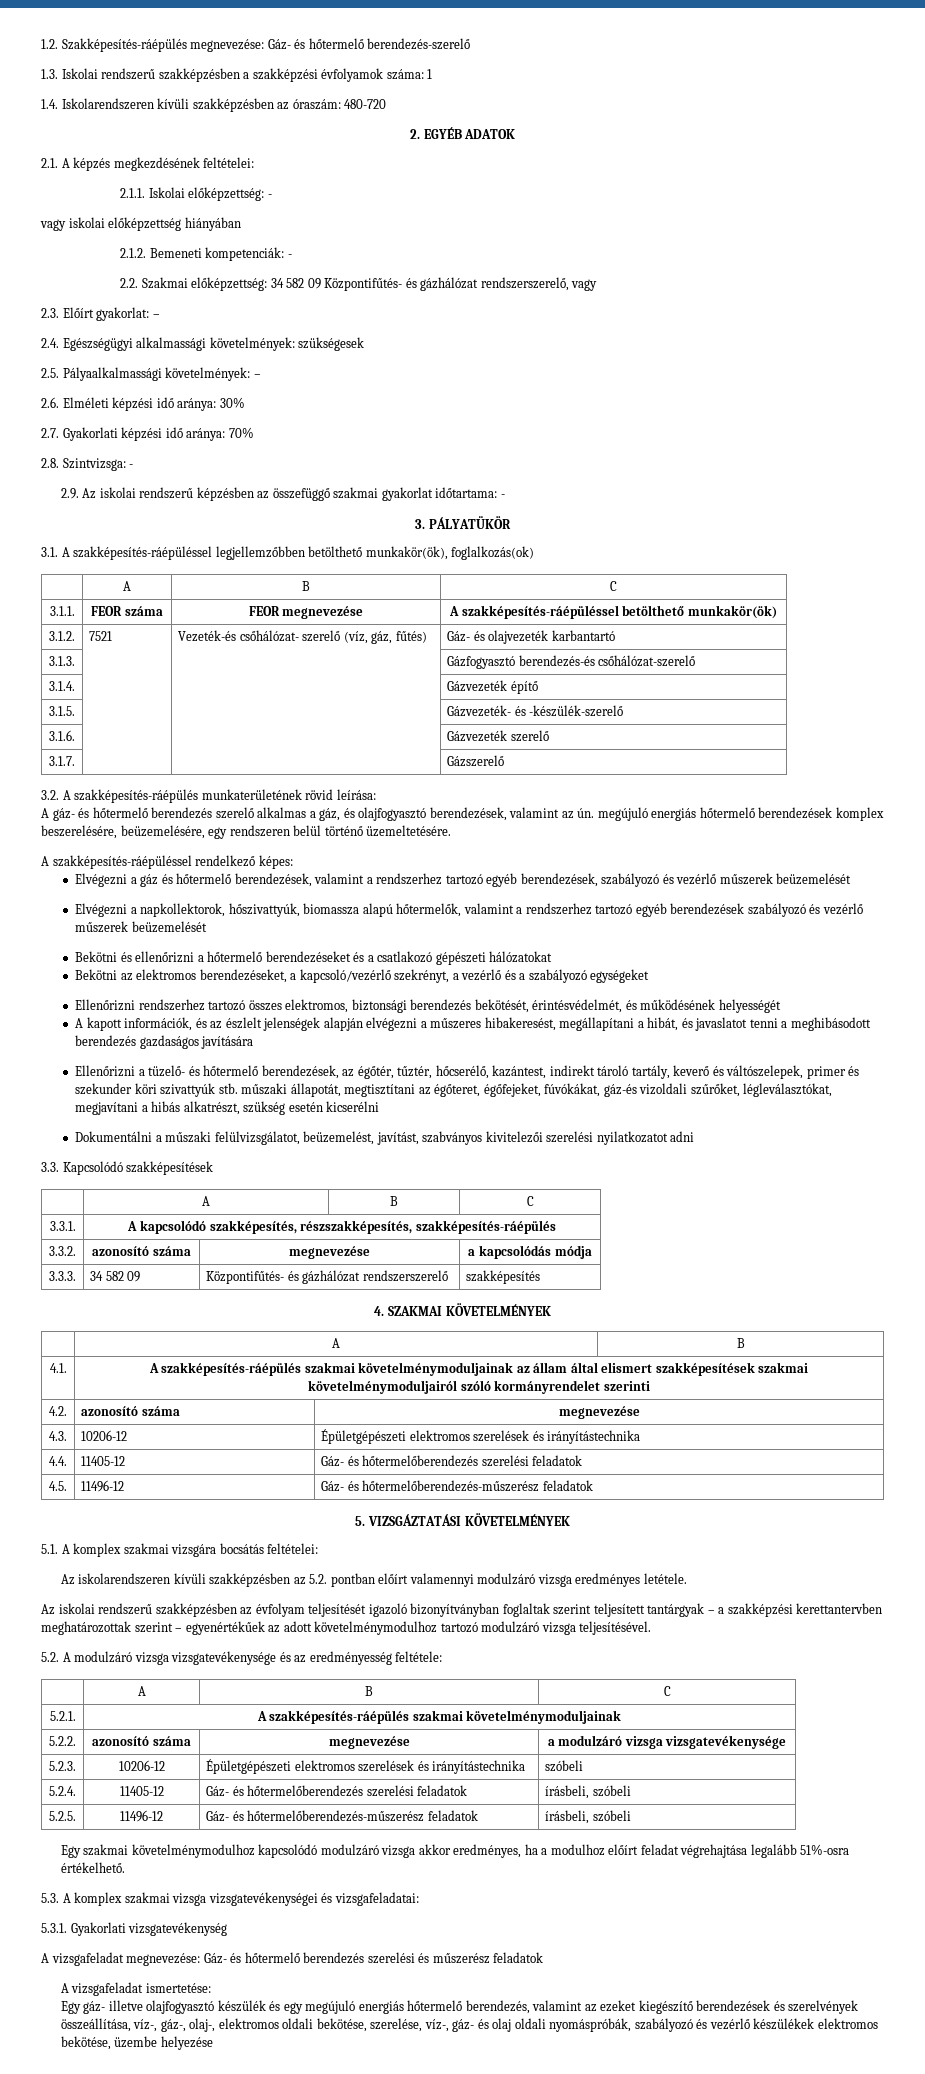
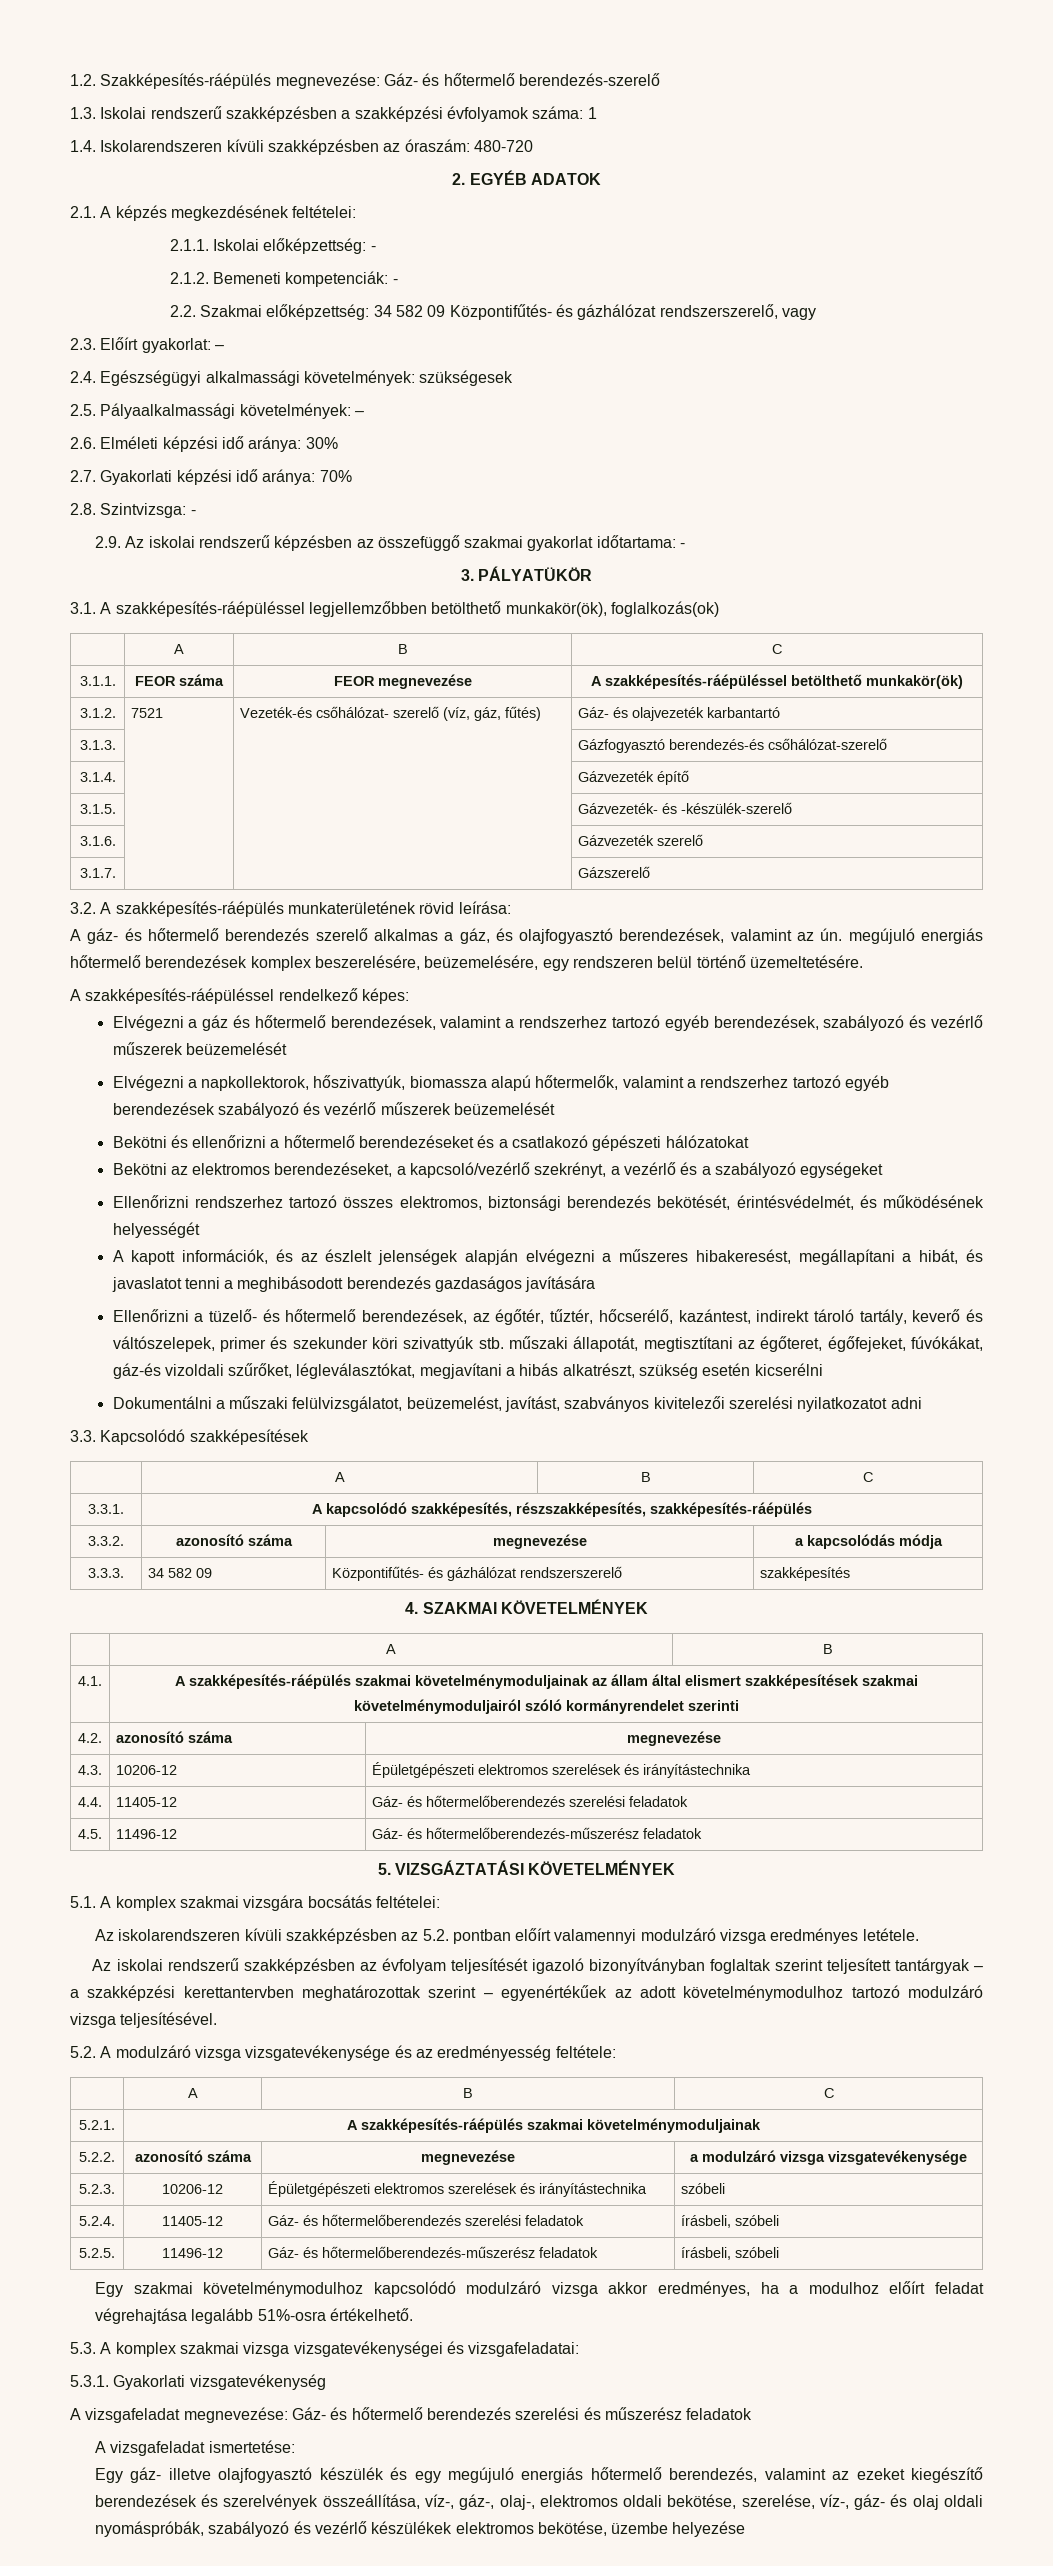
- vagy iskolai előképzettség hiányában

